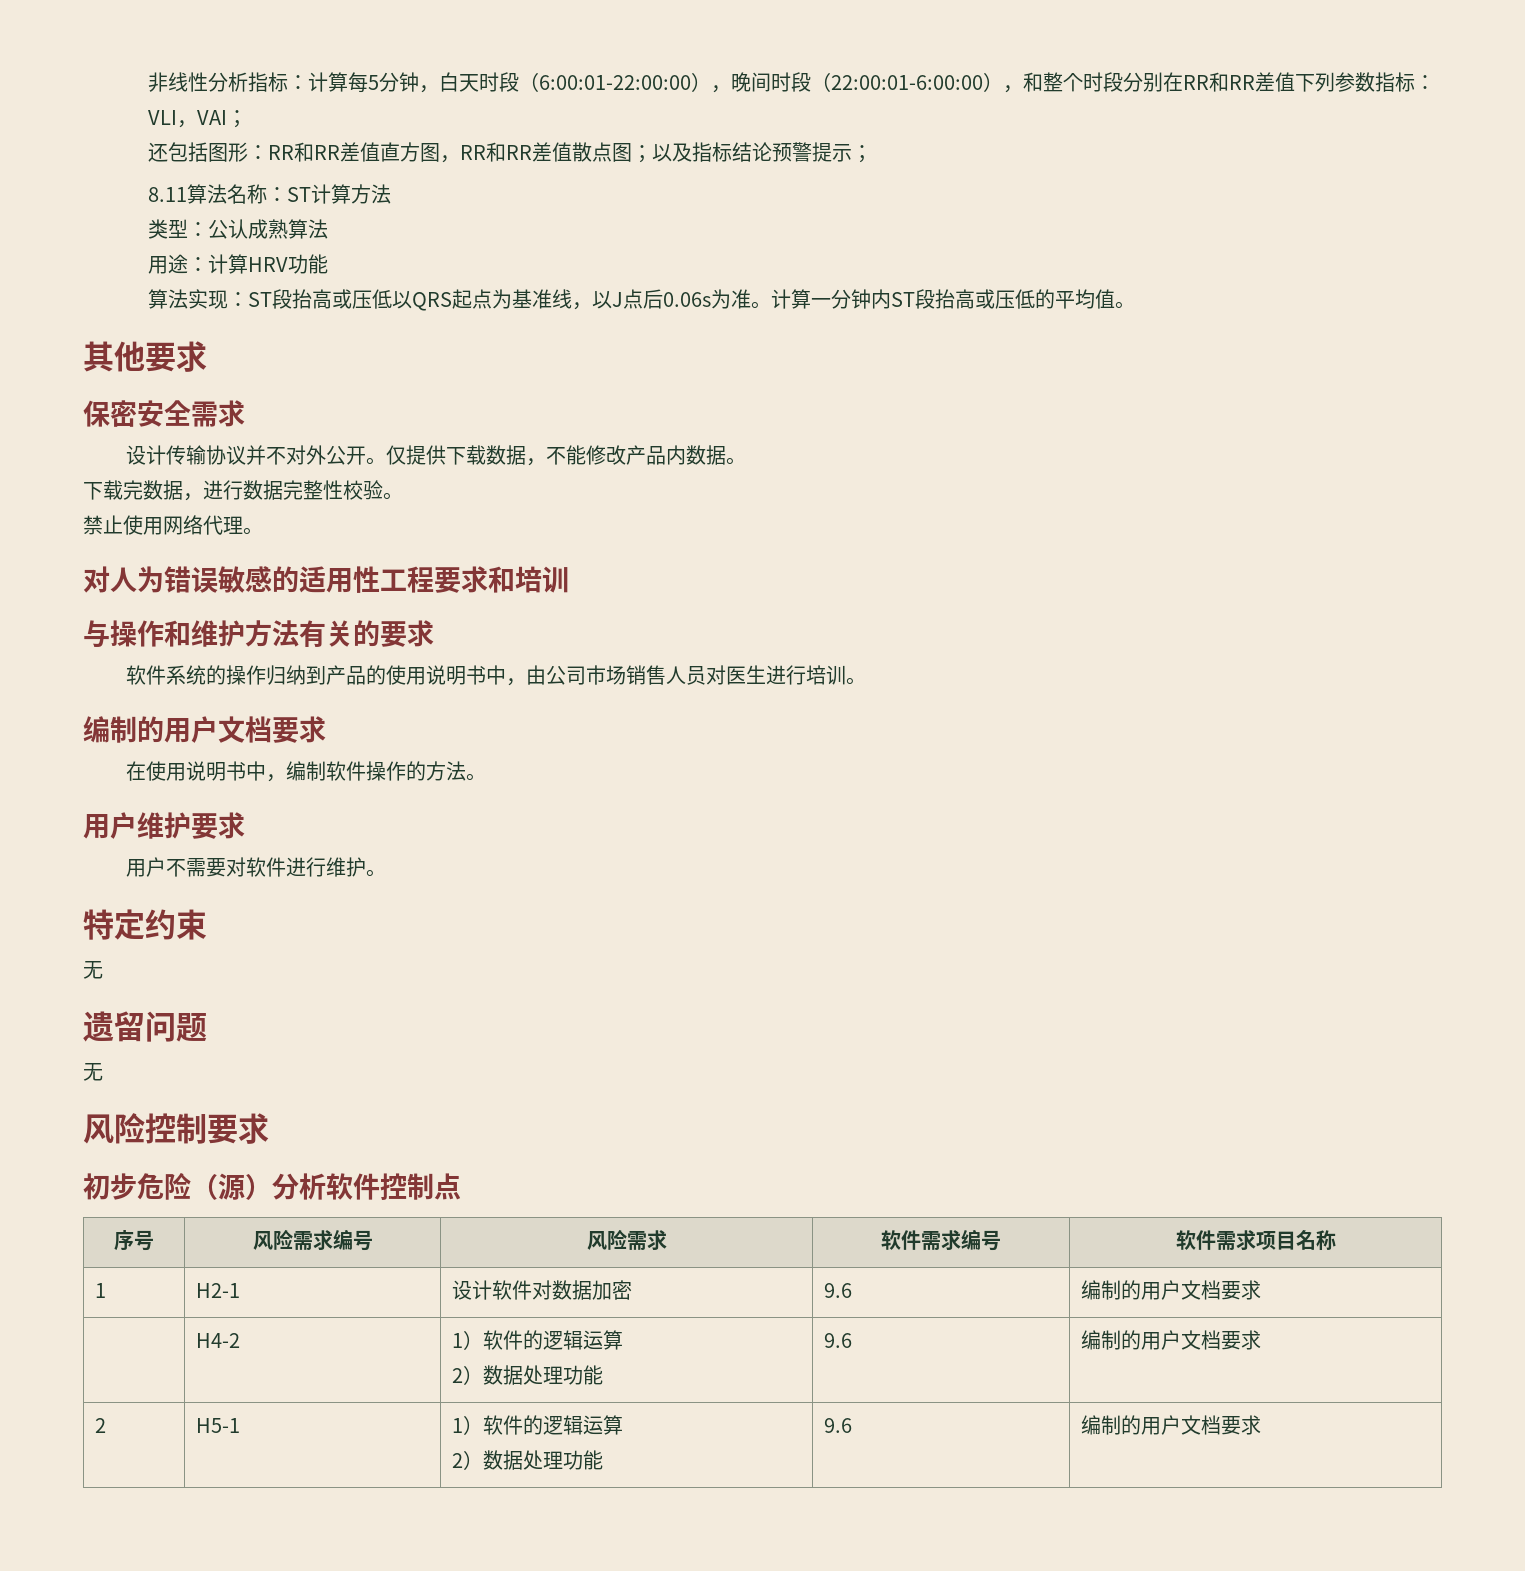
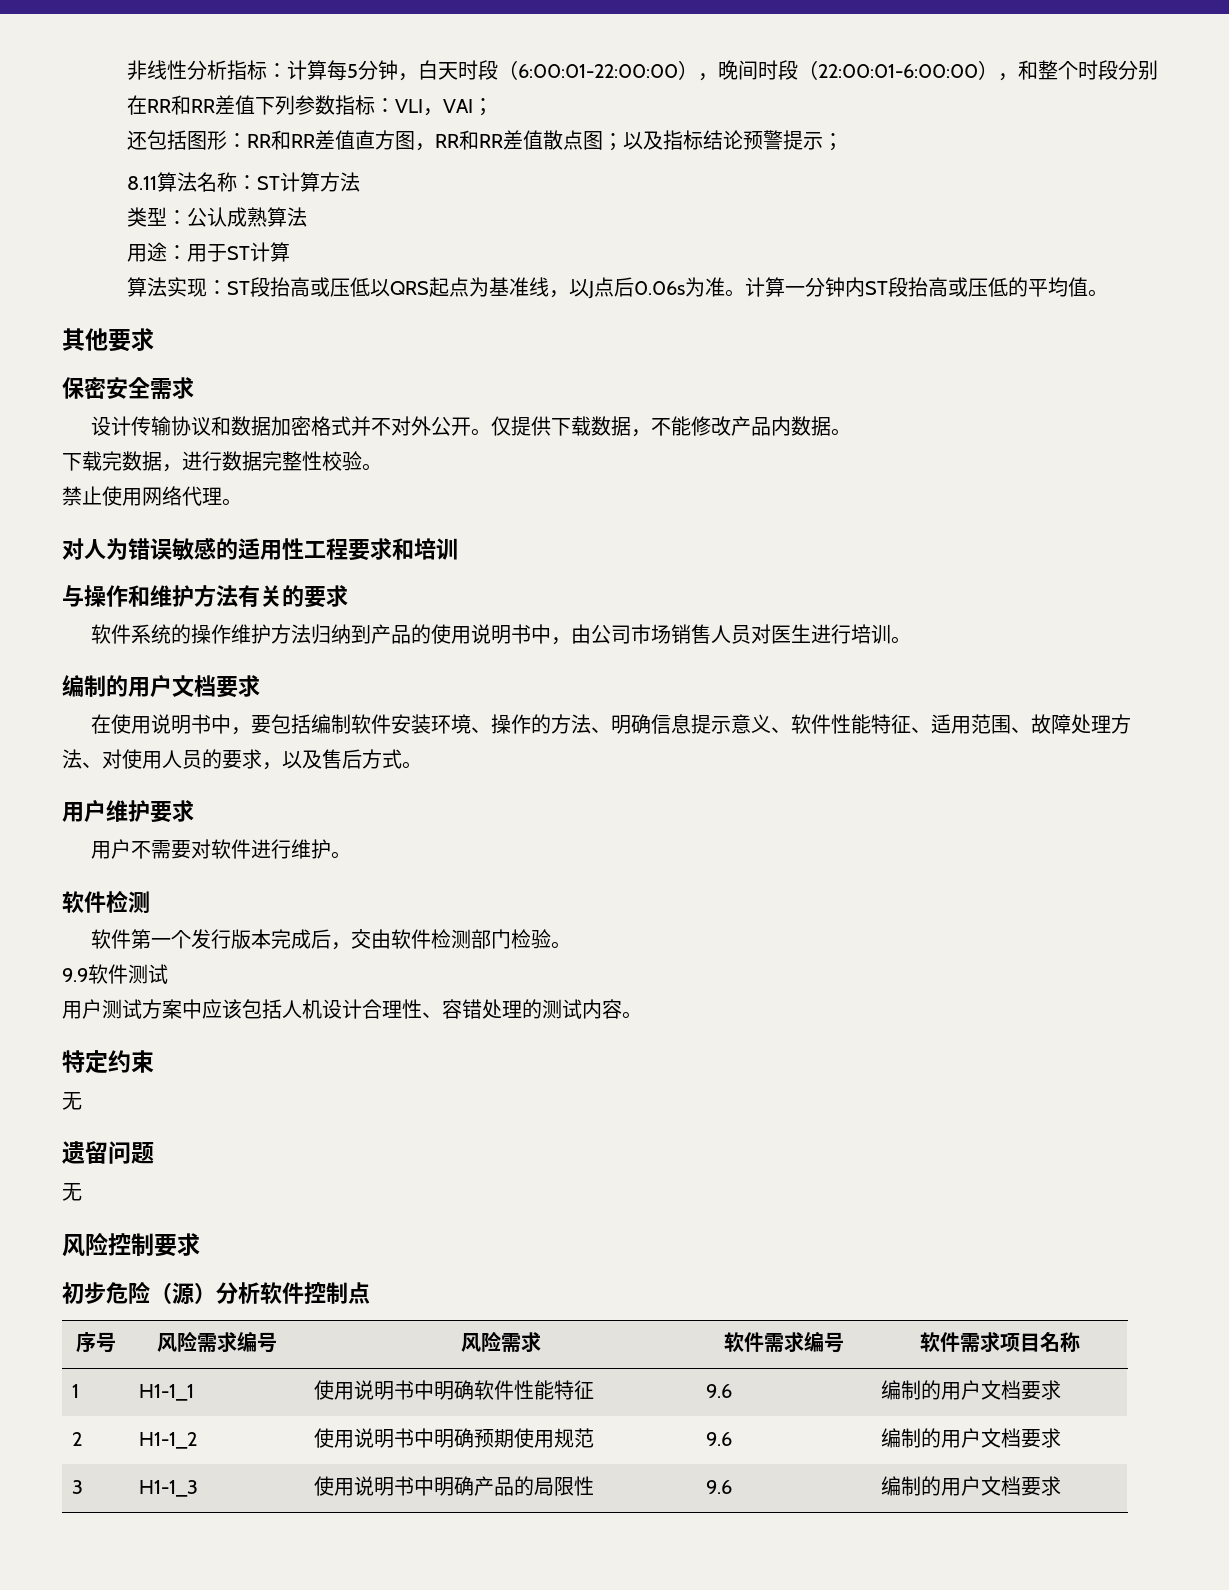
- 用途：计算HRV功能
+ 用途：用于ST计算
- 设计传输协议并不对外公开。
+ 设计传输协议和数据加密格式并不对外公开。
- 软件系统的操作归纳到产品的使用说明书中，由公司市场销售人员对医生进行培训。
+ 软件系统的操作维护方法归纳到产品的使用说明书中，由公司市场销售人员对医生进行培训。
- 在使用说明书中，编制软件操作的方法。
+ 在使用说明书中，要包括编制软件安装环境、操作的方法、明确信息提示意义、软件性能特征、适用范围、故障处理方法、对使用人员的要求，以及售后方式。
  用户不需要对软件进行维护。
+ 软件检测
+ 软件第一个发行版本完成后，交由软件检测部门检验。
+ 9.9软件测试
+ 用户测试方案中应该包括人机设计合理性、容错处理的测试内容。
- 1 | H2-1 | 设计软件对数据加密 | 9.6 | 编制的用户文档要求
- | H4-2 | 1）软件的逻辑运算
- 2）数据处理功能 | 9.6 | 编制的用户文档要求
+ 1 | H1-1_1 | 使用说明书中明确软件性能特征 | 9.6 | 编制的用户文档要求
- 2 | H5-1 | 1）软件的逻辑运算
- 2）数据处理功能 | 9.6 | 编制的用户文档要求
+ 2 | H1-1_2 | 使用说明书中明确预期使用规范 | 9.6 | 编制的用户文档要求
+ 3 | H1-1_3 | 使用说明书中明确产品的局限性 | 9.6 | 编制的用户文档要求

